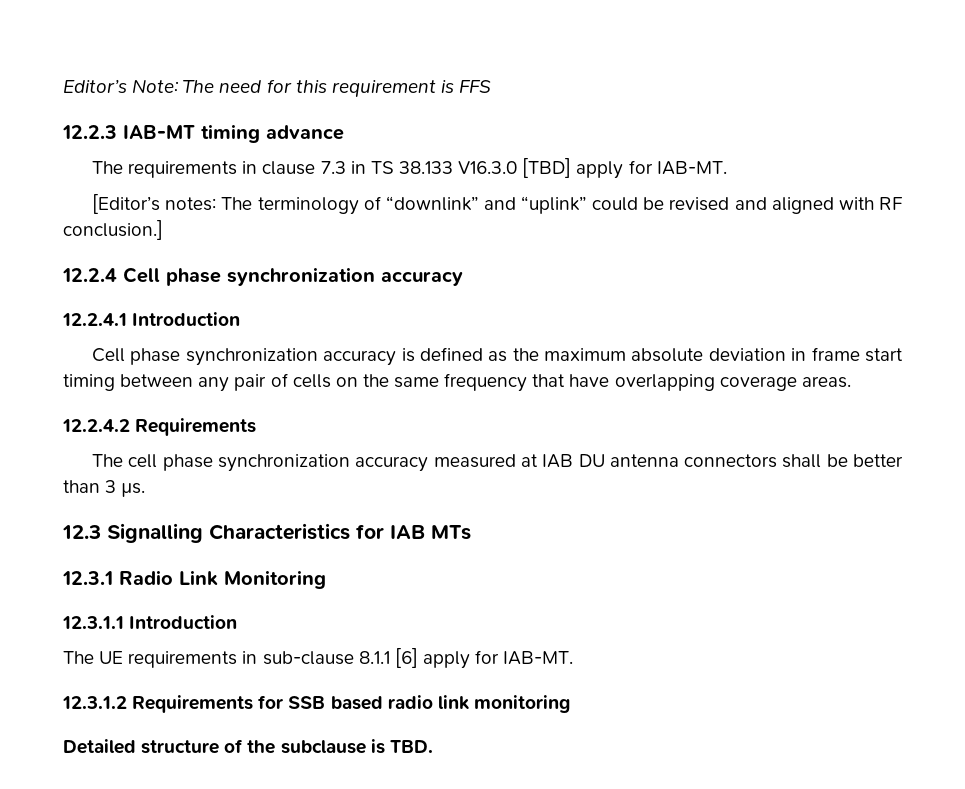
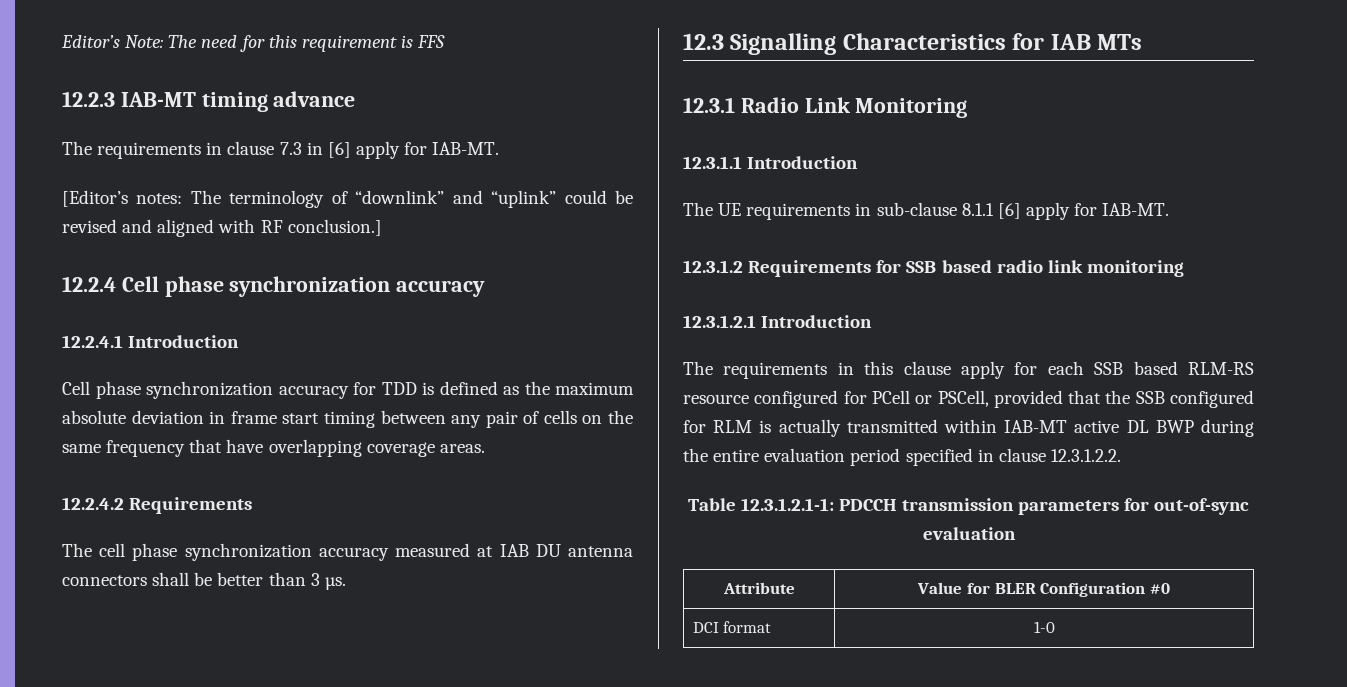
- The requirements in clause 7.3 in TS 38.133 V16.3.0 [TBD] apply for IAB-MT.
+ The requirements in clause 7.3 in [6] apply for IAB-MT.
- Cell phase synchronization accuracy is defined as the maximum absolute deviation in frame start timing between any pair of cells on the same frequency that have overlapping coverage areas.
+ Cell phase synchronization accuracy for TDD is defined as the maximum absolute deviation in frame start timing between any pair of cells on the same frequency that have overlapping coverage areas.
- Detailed structure of the subclause is TBD.
+ 12.3.1.2.1 Introduction
+ The requirements in this clause apply for each SSB based RLM-RS resource configured for PCell or PSCell, provided that the SSB configured for RLM is actually transmitted within IAB-MT active DL BWP during the entire evaluation period specified in clause 12.3.1.2.2.
+ Table 12.3.1.2.1-1: PDCCH transmission parameters for out-of-sync evaluation
+ Attribute | Value for BLER Configuration #0
+ DCI format | 1-0

